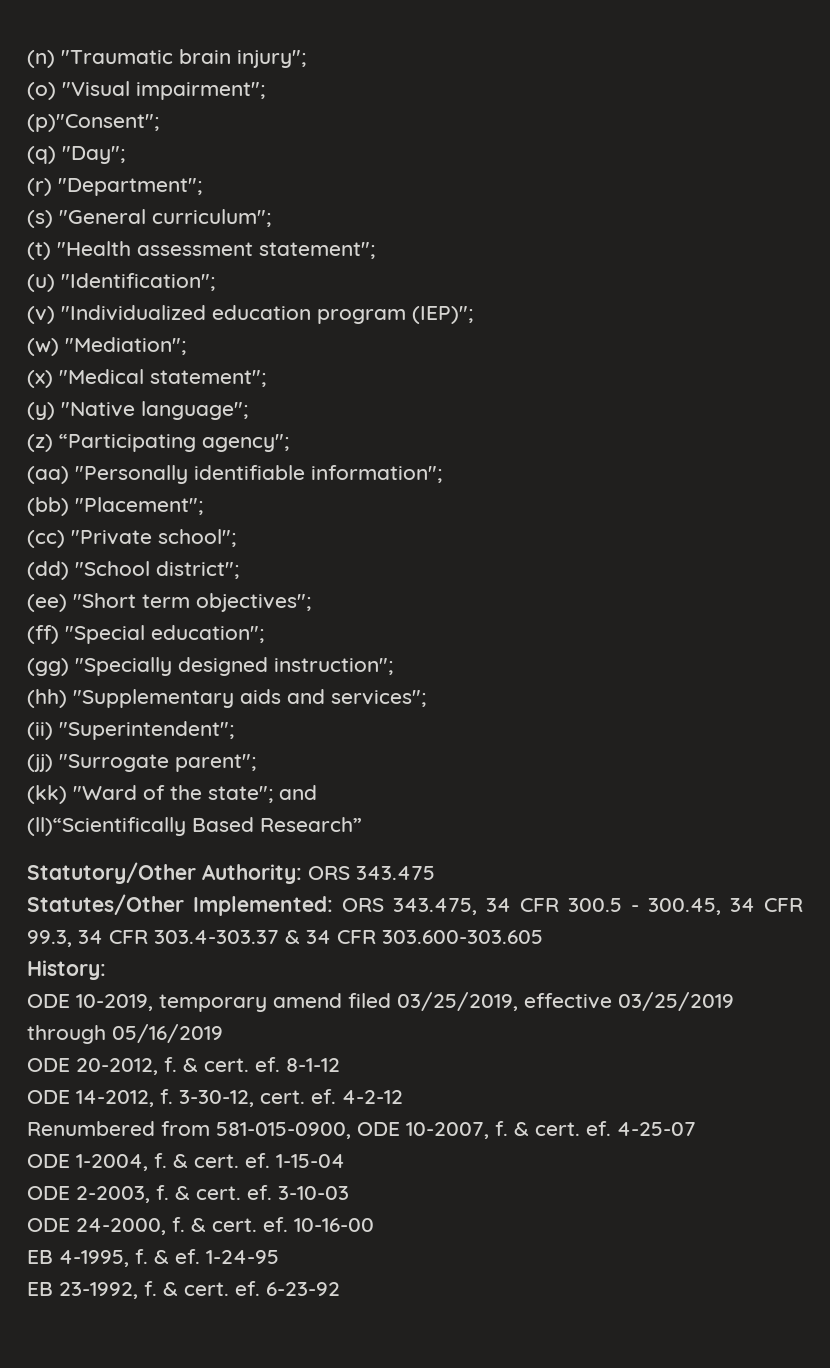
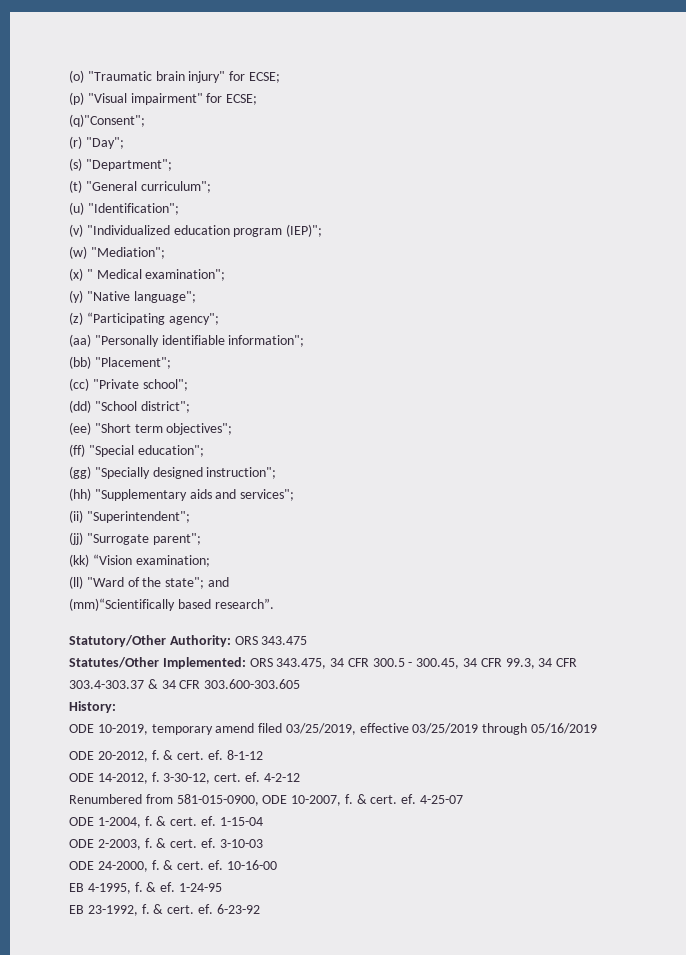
- (n) "Traumatic brain injury";
- (o) "Visual impairment";
- (p)"Consent";
- (q) "Day";
+ (o) "Traumatic brain injury" for ECSE;
+ (p) "Visual impairment" for ECSE;
+ (q)"Consent";
+ (r) "Day";
- (r) "Department";
+ (s) "Department";
- (s) "General curriculum";
+ (t) "General curriculum";
- (t) "Health assessment statement";
- (x) "Medical statement";
+ (x) " Medical examination";
- (kk) "Ward of the state"; and
+ (kk) “Vision examination;
+ (ll) "Ward of the state"; and
- (ll)“Scientifically Based Research”
+ (mm)“Scientifically based research”.

